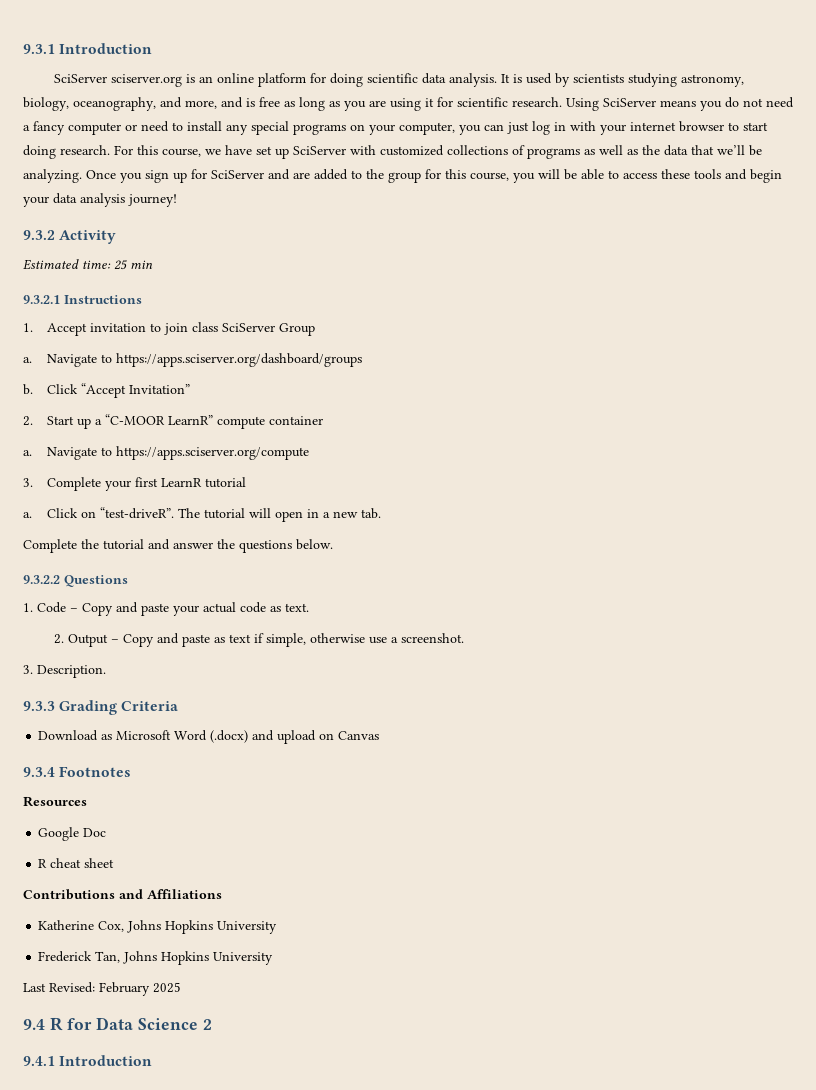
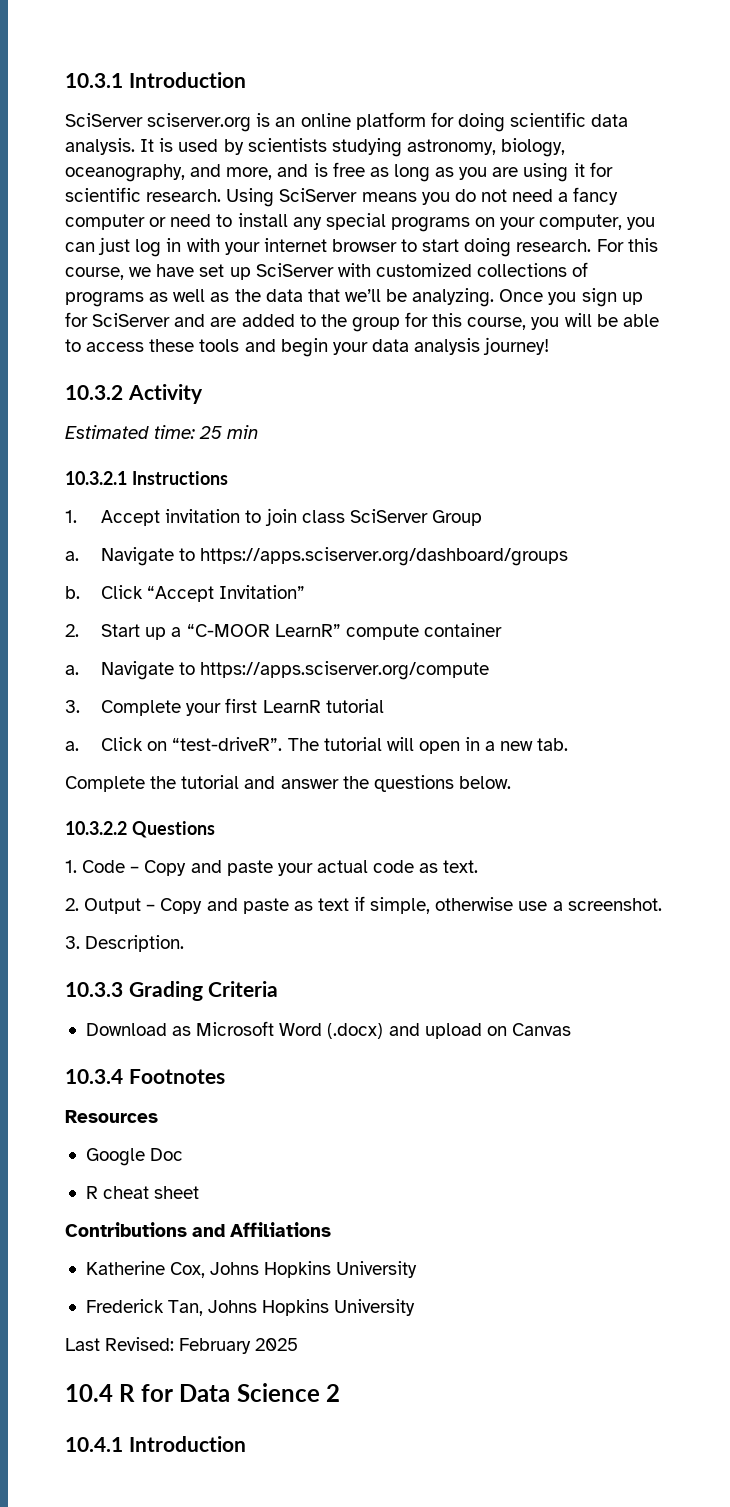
- 9.3.1 Introduction
+ 10.3.1 Introduction
- 9.3.2 Activity
+ 10.3.2 Activity
- 9.3.2.1 Instructions
+ 10.3.2.1 Instructions
- 9.3.2.2 Questions
+ 10.3.2.2 Questions
- 9.3.3 Grading Criteria
+ 10.3.3 Grading Criteria
- 9.3.4 Footnotes
+ 10.3.4 Footnotes
- 9.4 R for Data Science 2
+ 10.4 R for Data Science 2
- 9.4.1 Introduction
+ 10.4.1 Introduction

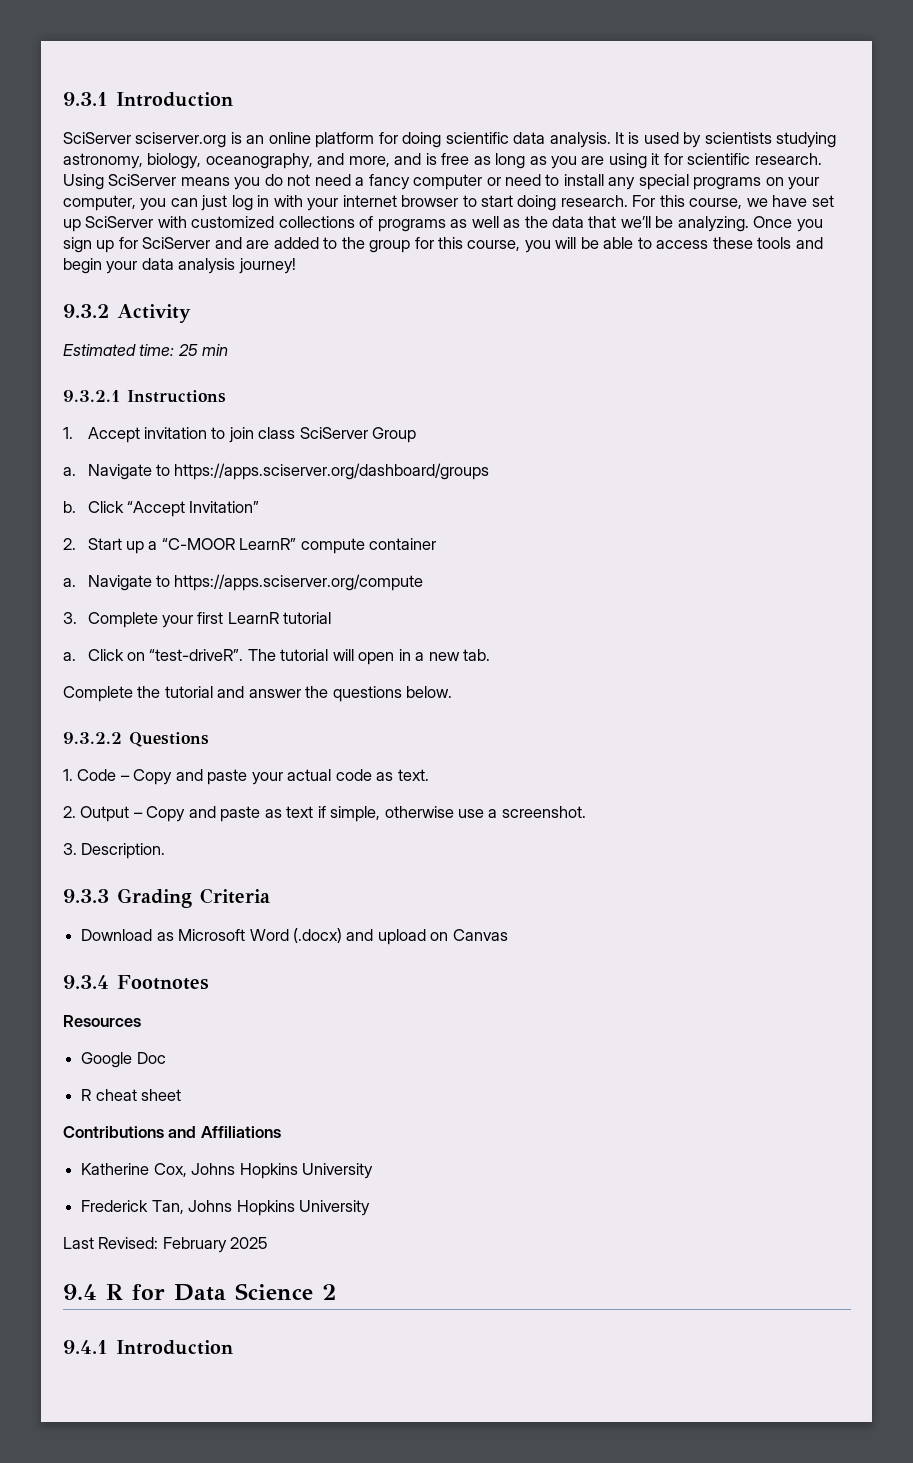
- 10.3.1 Introduction
+ 9.3.1 Introduction
- 10.3.2 Activity
+ 9.3.2 Activity
- 10.3.2.1 Instructions
+ 9.3.2.1 Instructions
- 10.3.2.2 Questions
+ 9.3.2.2 Questions
- 10.3.3 Grading Criteria
+ 9.3.3 Grading Criteria
- 10.3.4 Footnotes
+ 9.3.4 Footnotes
- 10.4 R for Data Science 2
+ 9.4 R for Data Science 2
- 10.4.1 Introduction
+ 9.4.1 Introduction

